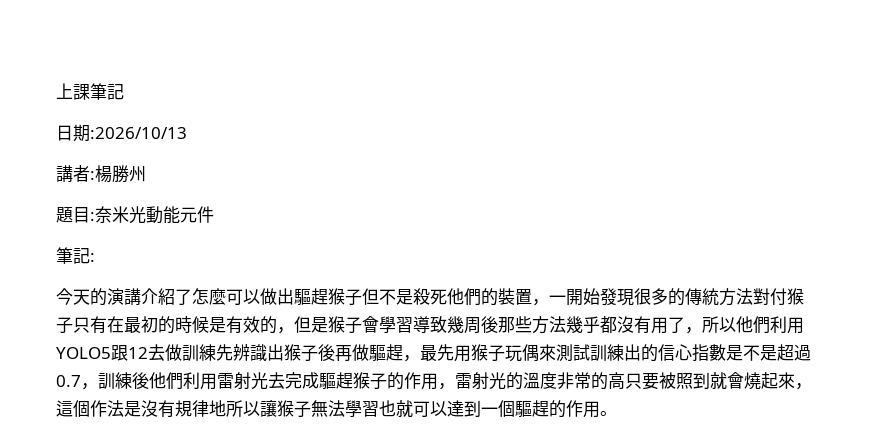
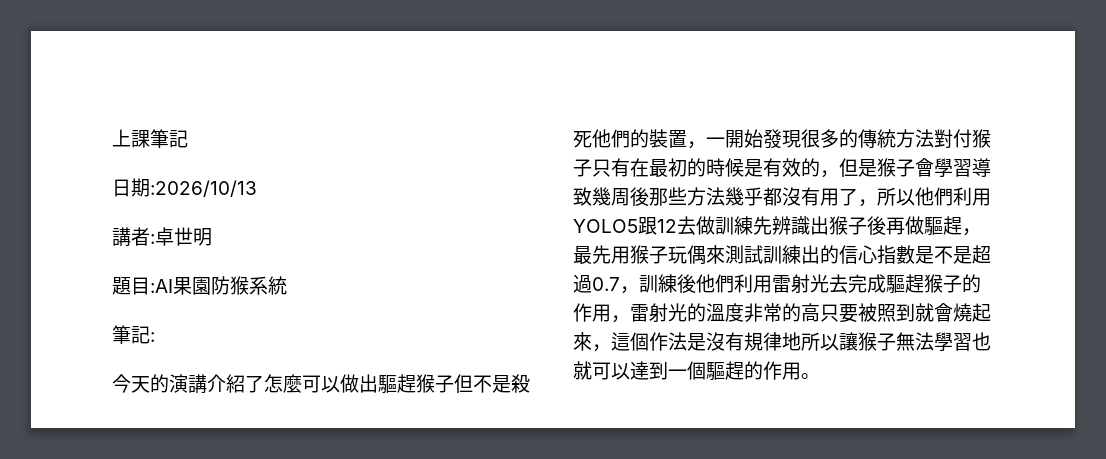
- 講者:楊勝州
+ 講者:卓世明
- 題目:奈米光動能元件
+ 題目:AI果園防猴系統

